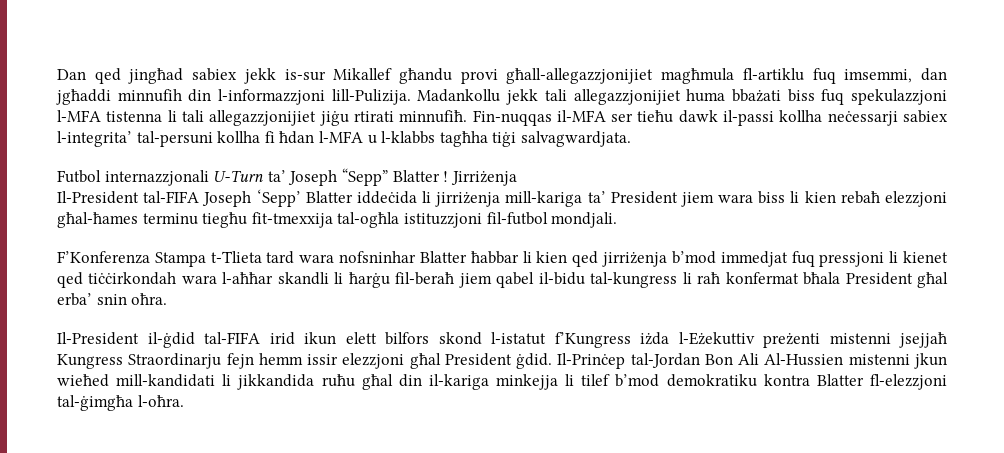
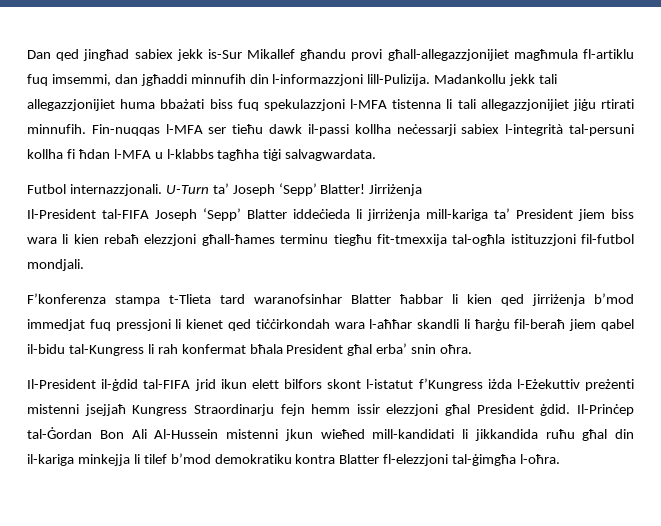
- Dan qed jingħad sabiex jekk is-sur Mikallef għandu provi għall-allegazzjonijiet magħmula fl-artiklu fuq imsemmi, dan jgħaddi minnufih din l-informazzjoni lill-Pulizija.
+ Dan qed jingħad sabiex jekk is-Sur Mikallef għandu provi għall-allegazzjonijiet magħmula fl-artiklu fuq imsemmi, dan jgħaddi minnufih din l-informazzjoni lill-Pulizija.
- Madankollu jekk tali allegazzjonijiet huma bbażati biss fuq spekulazzjoni l-MFA tistenna li tali allegazzjonijiet jiġu rtirati minnufiħ. Fin-nuqqas il-MFA ser tieħu dawk il-passi kollha neċessarji sabiex l-integrita’ tal-persuni kollha fi ħdan l-MFA u l-klabbs tagħha tiġi salvagwardjata.
+ Madankollu jekk tali allegazzjonijiet huma bbażati biss fuq spekulazzjoni l-MFA tistenna li tali allegazzjonijiet jiġu rtirati minnufih. Fin-nuqqas l-MFA ser tieħu dawk il-passi kollha neċessarji sabiex l-integrità tal-persuni kollha fi ħdan l-MFA u l-klabbs tagħha tiġi salvagwardata.
- Futbol internazzjonali U-Turn ta’ Joseph “Sepp” Blatter !
+ Futbol internazzjonali. U-Turn ta’ Joseph ‘Sepp’ Blatter!
- Il-President tal-FIFA Joseph ‘Sepp’ Blatter iddeċida li jirriżenja mill-kariga ta’ President jiem wara biss li kien rebaħ elezzjoni għal-ħames terminu tiegħu fit-tmexxija tal-ogħla istituzzjoni fil-futbol mondjali.
+ Il-President tal-FIFA Joseph ‘Sepp’ Blatter iddeċieda li jirriżenja mill-kariga ta’ President jiem biss wara li kien rebaħ elezzjoni għall-ħames terminu tiegħu fit-tmexxija tal-ogħla istituzzjoni fil-futbol mondjali.
- F’Konferenza Stampa t-Tlieta tard wara nofsninhar Blatter ħabbar li kien qed jirriżenja b’mod immedjat fuq pressjoni li kienet qed tiċċirkondah wara l-aħħar skandli li ħarġu fil-beraħ jiem qabel il-bidu tal-kungress li raħ konfermat bħala President għal erba’ snin oħra.
+ F’konferenza stampa t-Tlieta tard waranofsinhar Blatter ħabbar li kien qed jirriżenja b’mod immedjat fuq pressjoni li kienet qed tiċċirkondah wara l-aħħar skandli li ħarġu fil-beraħ jiem qabel il-bidu tal-Kungress li rah konfermat bħala President għal erba’ snin oħra.
- Il-President il-ġdid tal-FIFA irid ikun elett bilfors skond l-istatut f’Kungress iżda l-Eżekuttiv preżenti mistenni jsejjaħ Kungress Straordinarju fejn hemm issir elezzjoni għal President ġdid.
+ Il-President il-ġdid tal-FIFA jrid ikun elett bilfors skont l-istatut f’Kungress iżda l-Eżekuttiv preżenti mistenni jsejjaħ Kungress Straordinarju fejn hemm issir elezzjoni għal President ġdid.
- Il-Prinċep tal-Jordan Bon Ali Al-Hussien mistenni jkun wieħed mill-kandidati li jikkandida ruħu għal din il-kariga minkejja li tilef b’mod demokratiku kontra Blatter fl-elezzjoni tal-ġimgħa l-oħra.
+ Il-Prinċep tal-Ġordan Bon Ali Al-Hussein mistenni jkun wieħed mill-kandidati li jikkandida ruħu għal din il-kariga minkejja li tilef b’mod demokratiku kontra Blatter fl-elezzjoni tal-ġimgħa l-oħra.

